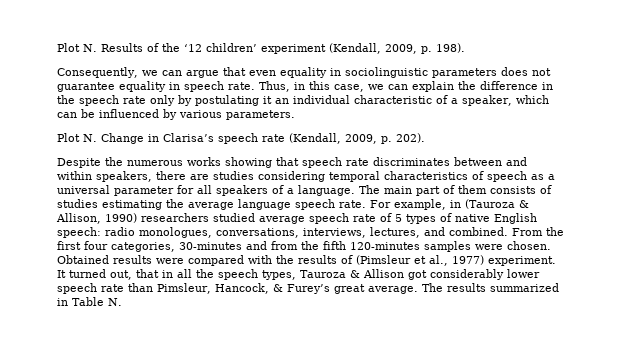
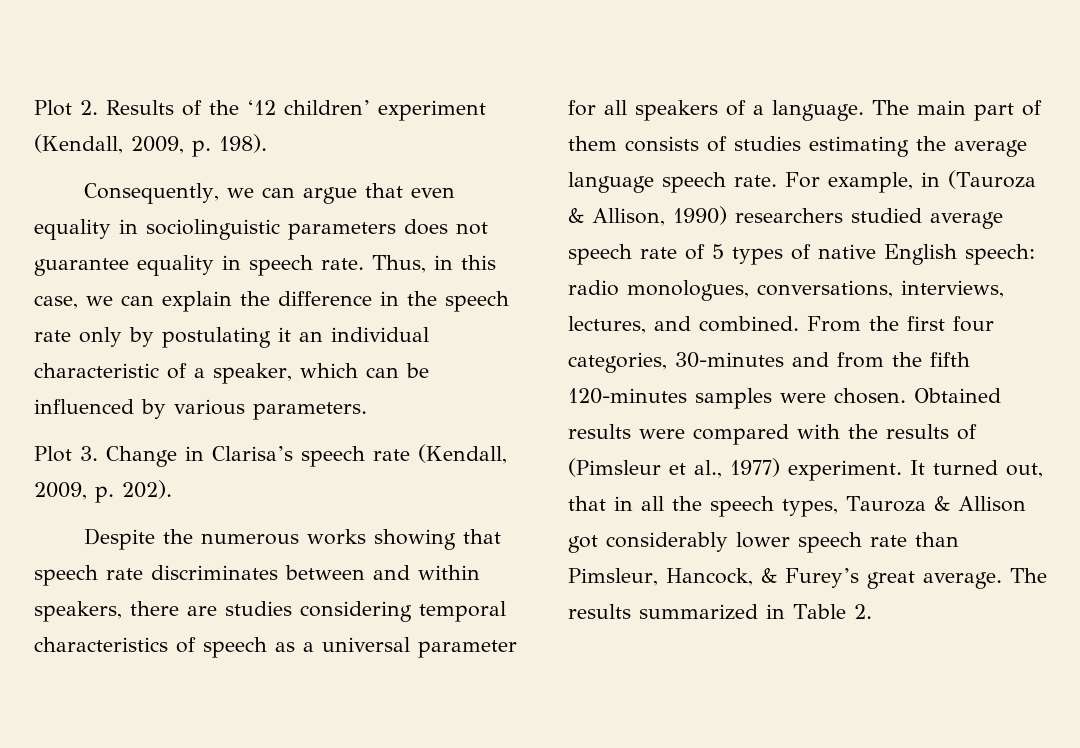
- Plot N. Results of the ‘12 children’ experiment (Kendall, 2009, p. 198).
+ Plot 2. Results of the ‘12 children’ experiment (Kendall, 2009, p. 198).
- Plot N. Change in Clarisa’s speech rate (Kendall, 2009, p. 202).
+ Plot 3. Change in Clarisa’s speech rate (Kendall, 2009, p. 202).
- The results summarized in Table N.
+ The results summarized in Table 2.

